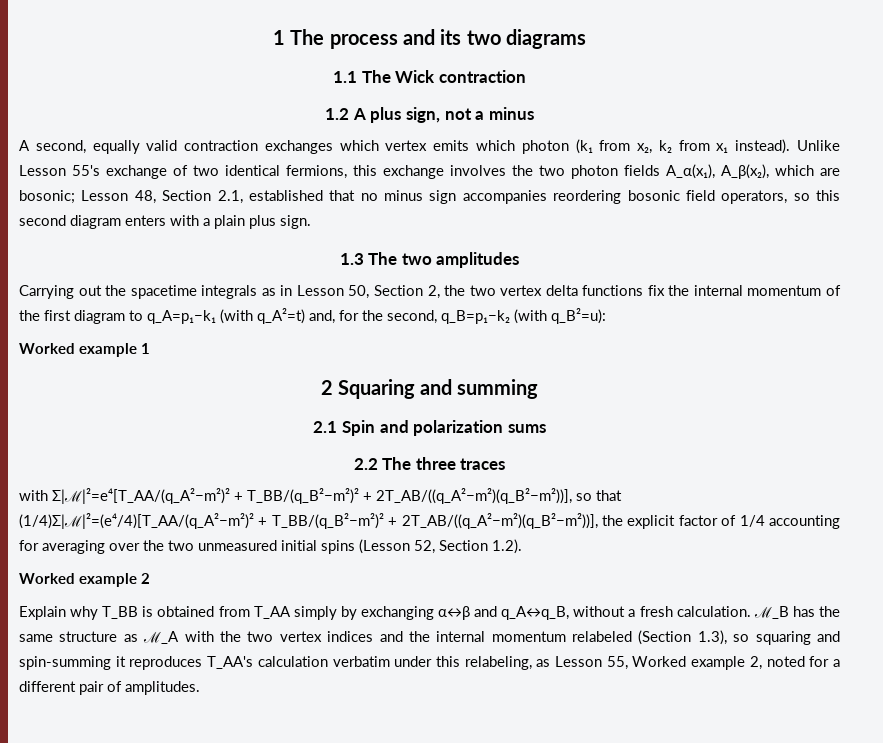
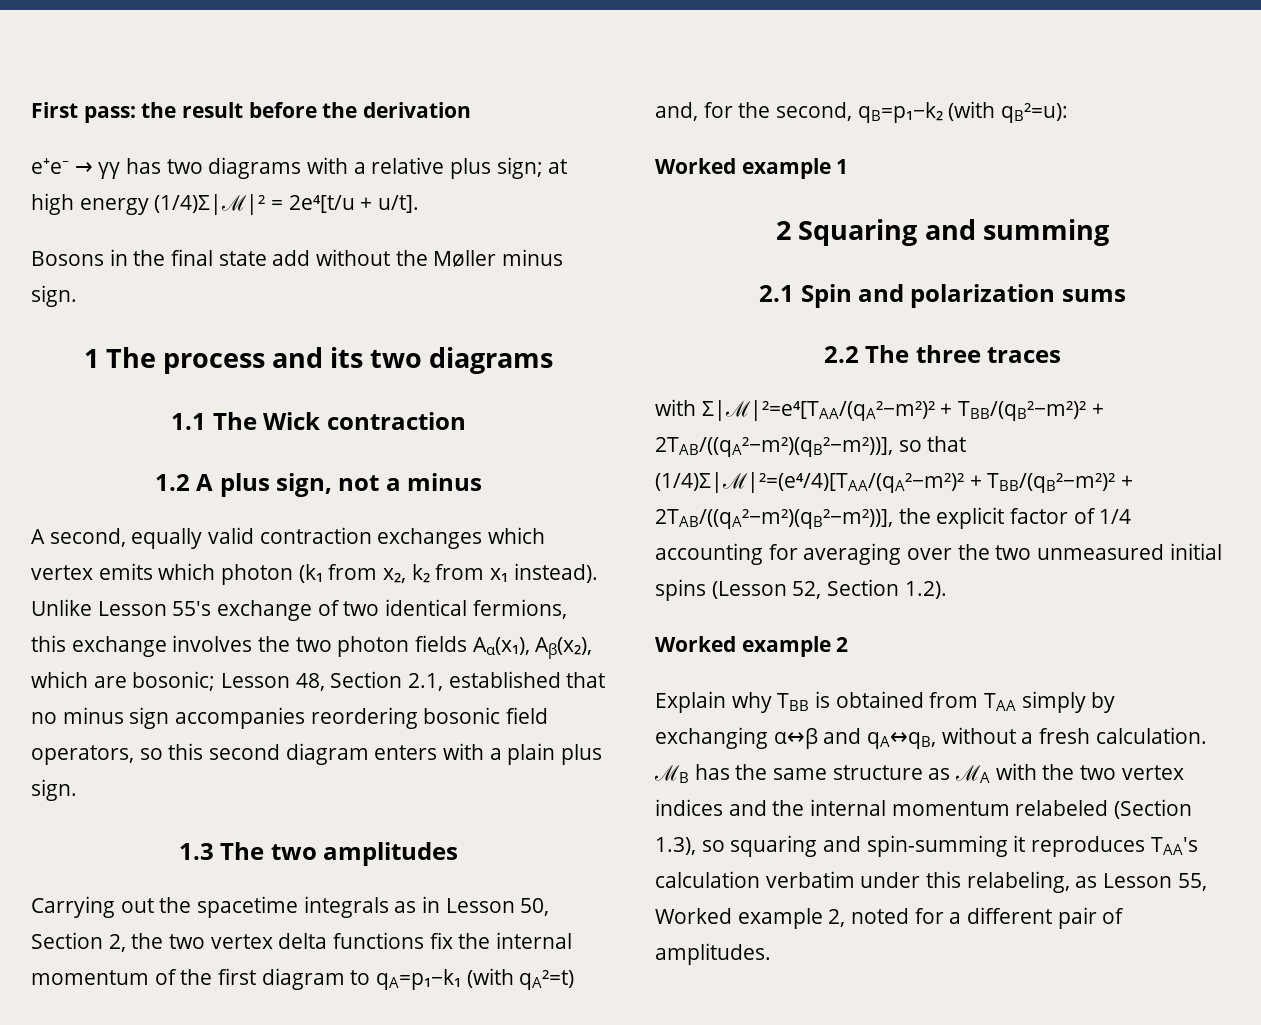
+ First pass: the result before the derivation
+ e⁺e⁻ → γγ has two diagrams with a relative plus sign; at high energy (1/4)Σ|ℳ|² = 2e⁴[t/u + u/t].
+ Bosons in the final state add without the Møller minus sign.
- Unlike Lesson 55's exchange of two identical fermions, this exchange involves the two photon fields A_α(x₁), A_β(x₂), which are bosonic; Lesson 48, Section 2.1, established that no minus sign accompanies reordering bosonic field operators, so this second diagram enters with a plain plus sign.
+ Unlike Lesson 55's exchange of two identical fermions, this exchange involves the two photon fields Aα(x₁), Aβ(x₂), which are bosonic; Lesson 48, Section 2.1, established that no minus sign accompanies reordering bosonic field operators, so this second diagram enters with a plain plus sign.
- Carrying out the spacetime integrals as in Lesson 50, Section 2, the two vertex delta functions fix the internal momentum of the first diagram to q_A=p₁−k₁ (with q_A²=t) and, for the second, q_B=p₁−k₂ (with q_B²=u):
+ Carrying out the spacetime integrals as in Lesson 50, Section 2, the two vertex delta functions fix the internal momentum of the first diagram to qA=p₁−k₁ (with qA²=t) and, for the second, qB=p₁−k₂ (with qB²=u):
- with Σ|ℳ|²=e⁴[T_AA/(q_A²−m²)² + T_BB/(q_B²−m²)² + 2T_AB/((q_A²−m²)(q_B²−m²))], so that (1/4)Σ|ℳ|²=(e⁴/4)[T_AA/(q_A²−m²)² + T_BB/(q_B²−m²)² + 2T_AB/((q_A²−m²)(q_B²−m²))], the explicit factor of 1/4 accounting for averaging over the two unmeasured initial spins (Lesson 52, Section 1.2).
+ with Σ|ℳ|²=e⁴[TAA/(qA²−m²)² + TBB/(qB²−m²)² + 2TAB/((qA²−m²)(qB²−m²))], so that (1/4)Σ|ℳ|²=(e⁴/4)[TAA/(qA²−m²)² + TBB/(qB²−m²)² + 2TAB/((qA²−m²)(qB²−m²))], the explicit factor of 1/4 accounting for averaging over the two unmeasured initial spins (Lesson 52, Section 1.2).
- Explain why T_BB is obtained from T_AA simply by exchanging α↔β and q_A↔q_B, without a fresh calculation.
+ Explain why TBB is obtained from TAA simply by exchanging α↔β and qA↔qB, without a fresh calculation.
- ℳ_B has the same structure as ℳ_A with the two vertex indices and the internal momentum relabeled (Section 1.3), so squaring and spin-summing it reproduces T_AA's calculation verbatim under this relabeling, as Lesson 55, Worked example 2, noted for a different pair of amplitudes.
+ ℳB has the same structure as ℳA with the two vertex indices and the internal momentum relabeled (Section 1.3), so squaring and spin-summing it reproduces TAA's calculation verbatim under this relabeling, as Lesson 55, Worked example 2, noted for a different pair of amplitudes.

